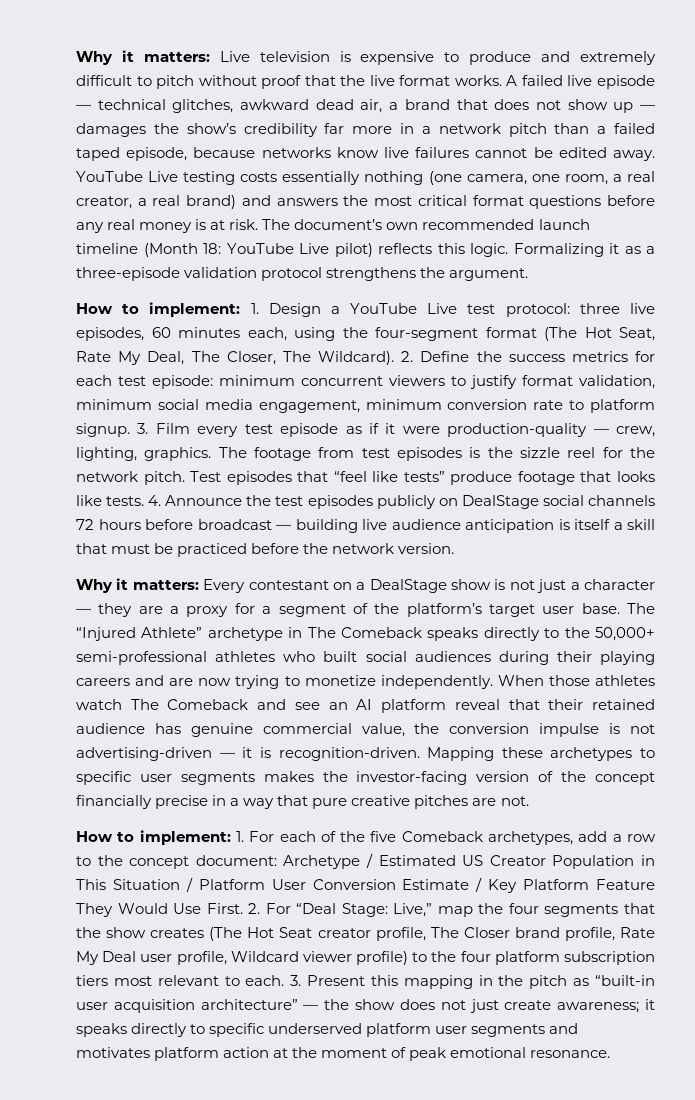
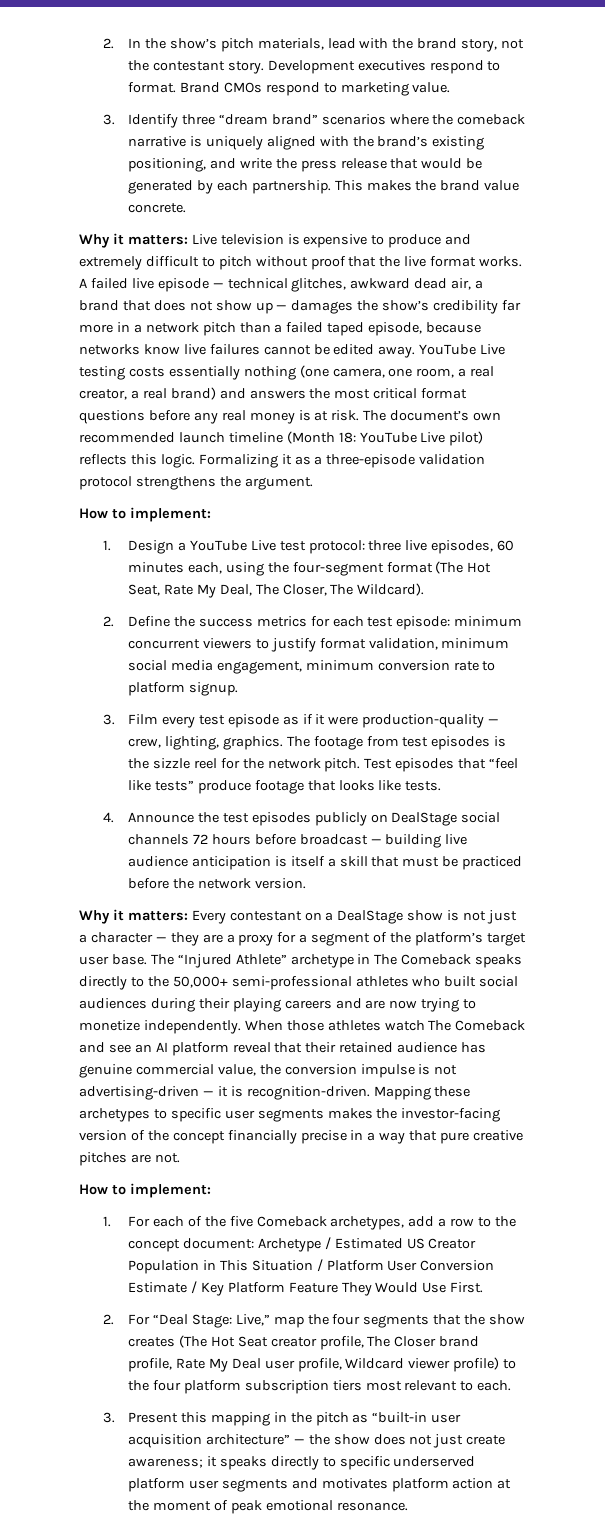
+ 2. In the show’s pitch materials, lead with the brand story, not the contestant story. Development executives respond to format. Brand CMOs respond to marketing value.
+ 3. Identify three “dream brand” scenarios where the comeback narrative is uniquely aligned with the brand’s existing positioning, and write the press release that would be generated by each partnership. This makes the brand value concrete.
  Formalizing it as a three-episode validation protocol strengthens the argument.
- How to implement: 1. Design a YouTube Live test protocol:
+ How to implement:
+ 1. Design a YouTube Live test protocol:
- three live episodes, 60 minutes each, using the four-segment format (The Hot Seat, Rate My Deal, The Closer, The Wildcard). 2. Define the success metrics for each test episode:
+ three live episodes, 60 minutes each, using the four-segment format (The Hot Seat, Rate My Deal, The Closer, The Wildcard).
+ 2. Define the success metrics for each test episode:
- minimum concurrent viewers to justify format validation, minimum social media engagement, minimum conversion rate to platform signup. 3. Film every test episode as if it were production-quality — crew, lighting, graphics.
+ minimum concurrent viewers to justify format validation, minimum social media engagement, minimum conversion rate to platform signup.
+ 3. Film every test episode as if it were production-quality — crew, lighting, graphics.
- Test episodes that “feel like tests” produce footage that looks like tests. 4. Announce the test episodes publicly on DealStage social channels 72 hours before broadcast — building live audience anticipation is itself a skill that must be practiced before the network version.
+ Test episodes that “feel like tests” produce footage that looks like tests.
+ 4. Announce the test episodes publicly on DealStage social channels 72 hours before broadcast — building live audience anticipation is itself a skill that must be practiced before the network version.
  Mapping these archetypes to specific user segments makes the investor-facing version of the concept financially precise in a way that pure creative pitches are not.
- How to implement: 1. For each of the five Comeback archetypes, add a row to the concept document:
+ How to implement:
+ 1. For each of the five Comeback archetypes, add a row to the concept document:
- Archetype / Estimated US Creator Population in This Situation / Platform User Conversion Estimate / Key Platform Feature They Would Use First. 2. For “Deal Stage:
+ Archetype / Estimated US Creator Population in This Situation / Platform User Conversion Estimate / Key Platform Feature They Would Use First.
+ 2. For “Deal Stage:
- Live,” map the four segments that the show creates (The Hot Seat creator profile, The Closer brand profile, Rate My Deal user profile, Wildcard viewer profile) to the four platform subscription tiers most relevant to each. 3. Present this mapping in the pitch as “built-in user acquisition architecture” — the show does not just create awareness;
+ Live,” map the four segments that the show creates (The Hot Seat creator profile, The Closer brand profile, Rate My Deal user profile, Wildcard viewer profile) to the four platform subscription tiers most relevant to each.
+ 3. Present this mapping in the pitch as “built-in user acquisition architecture” — the show does not just create awareness;

